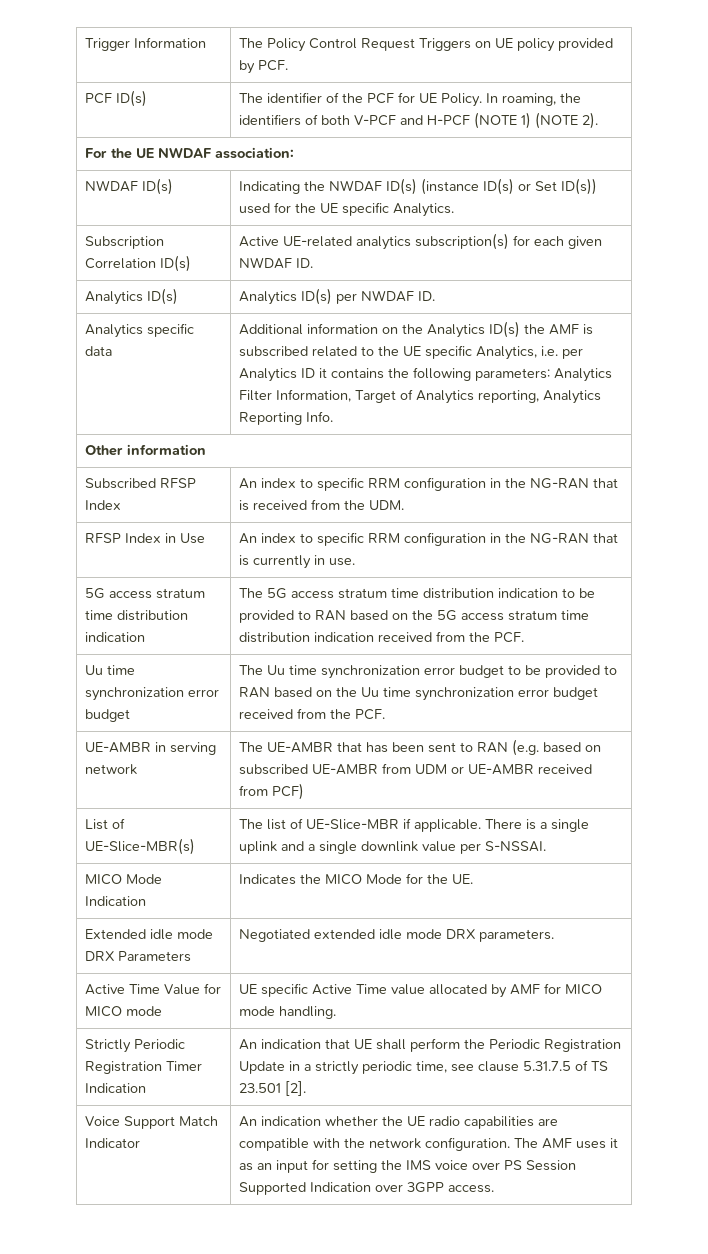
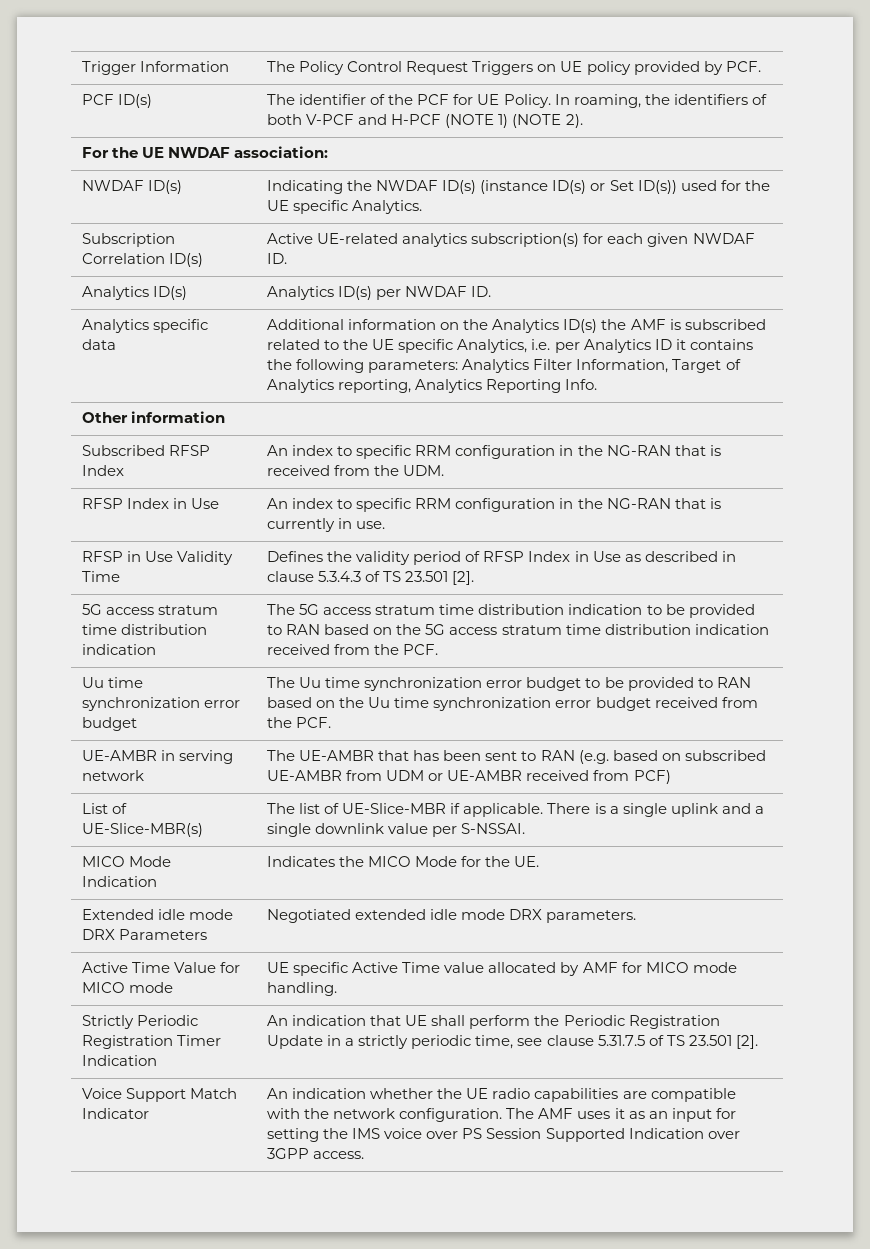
+ RFSP in Use Validity Time | Defines the validity period of RFSP Index in Use as described in clause 5.3.4.3 of TS 23.501 [2].

